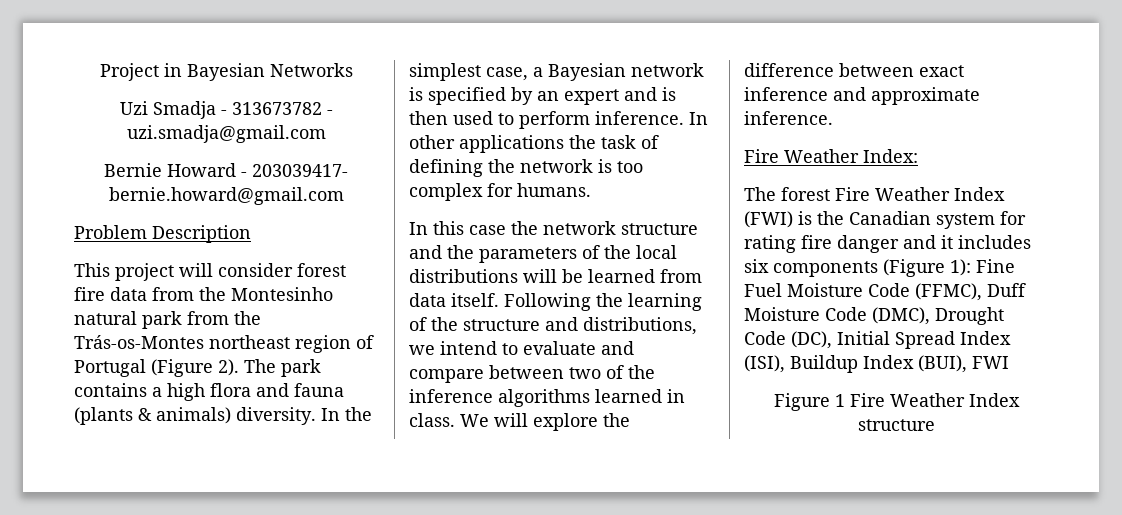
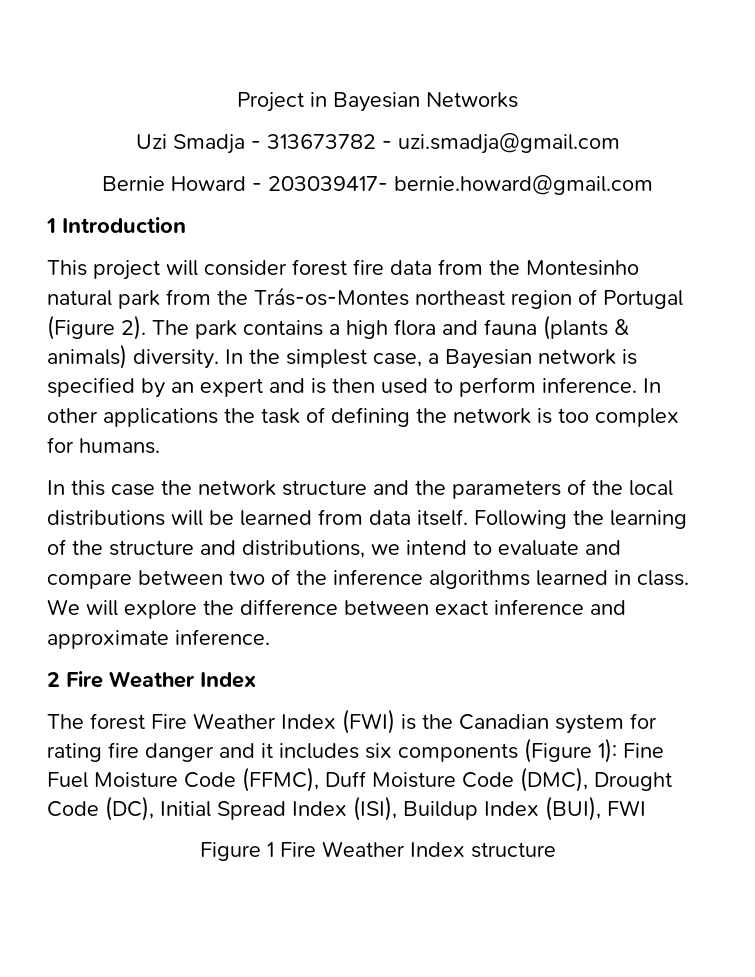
- Problem Description
+ 1 Introduction
- Fire Weather Index:
+ 2 Fire Weather Index

